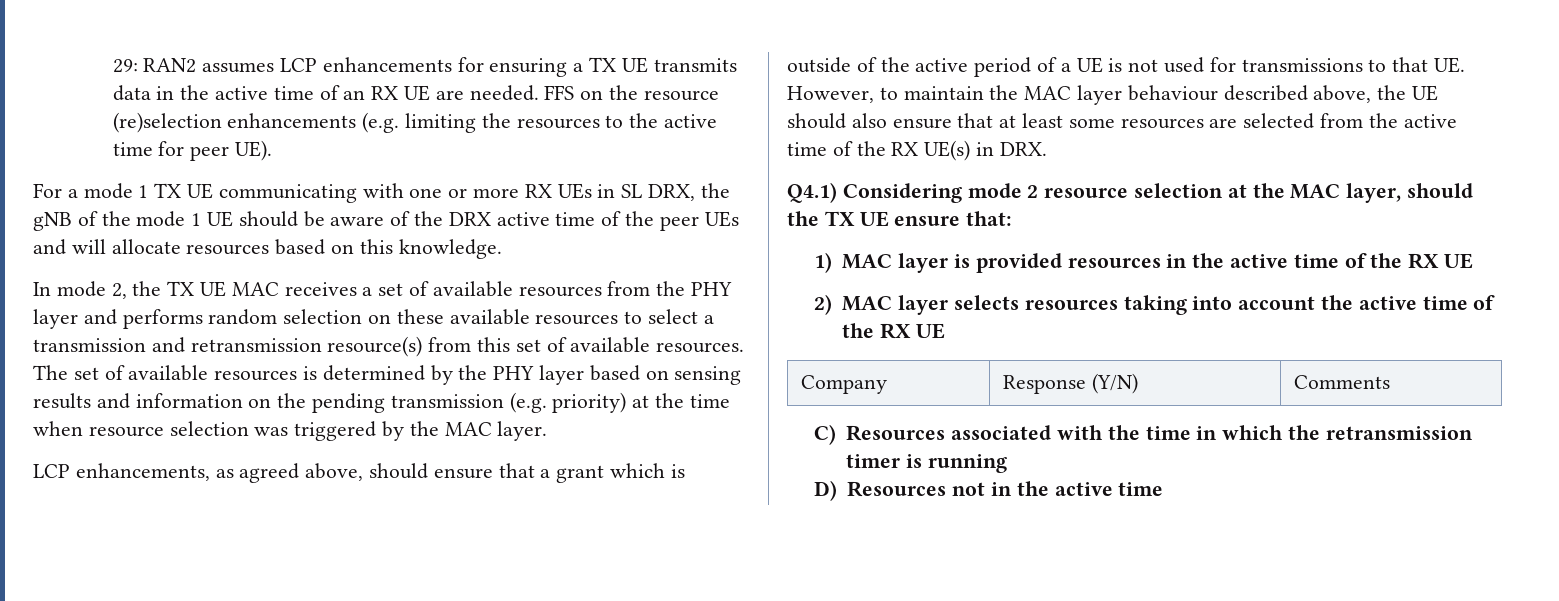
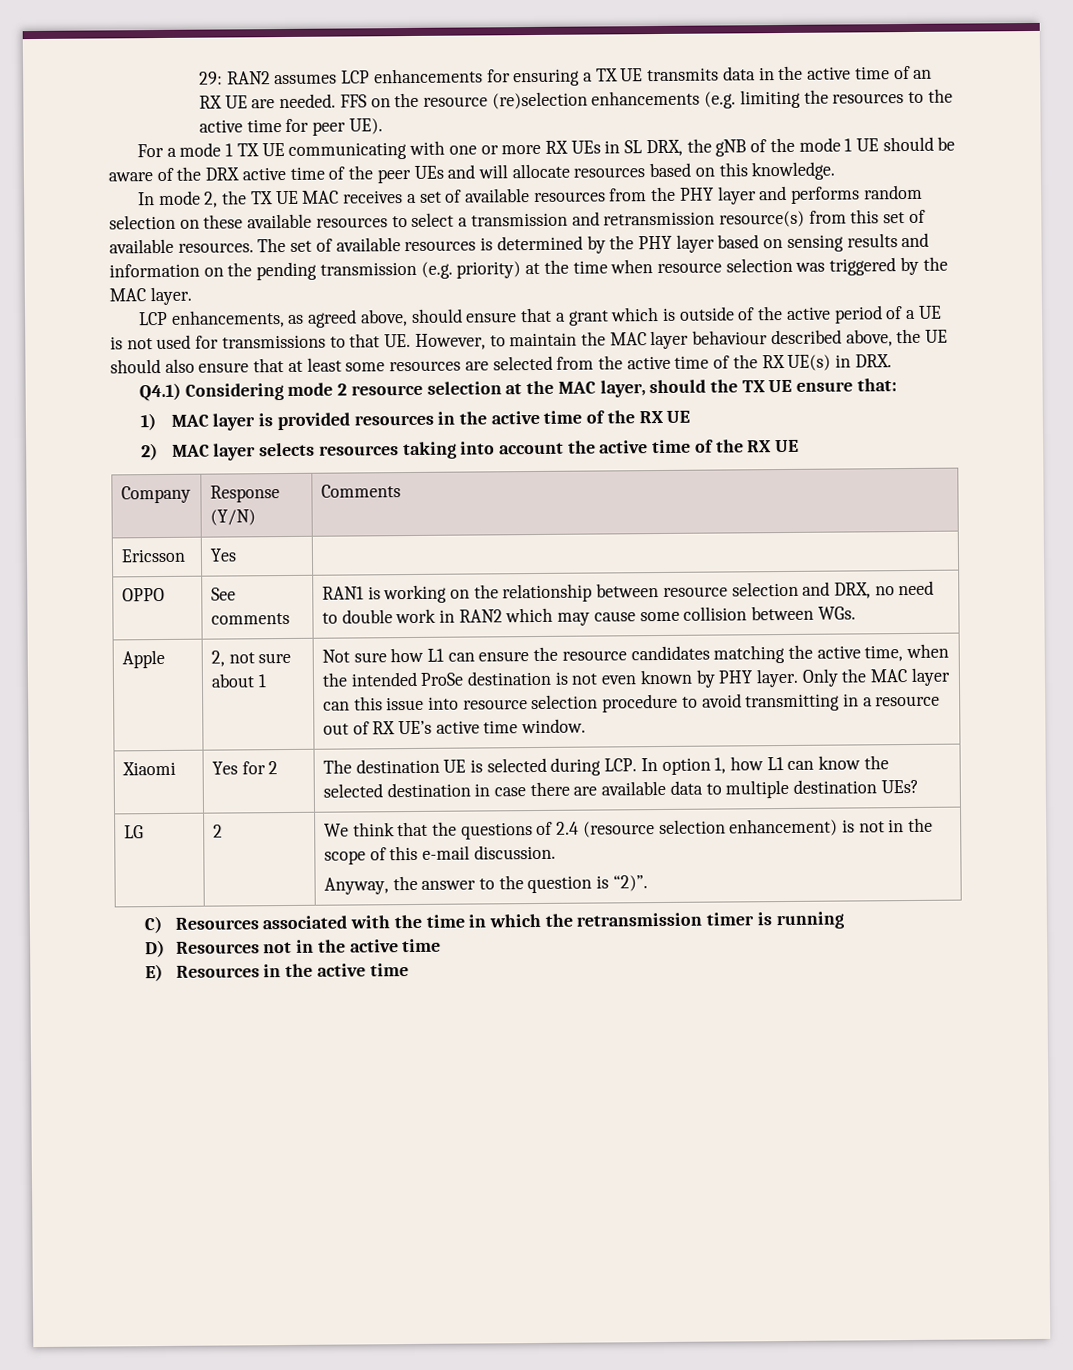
+ Ericsson | Yes |
+ OPPO | See comments | RAN1 is working on the relationship between resource selection and DRX, no need to double work in RAN2 which may cause some collision between WGs.
+ Apple | 2, not sure about 1 | Not sure how L1 can ensure the resource candidates matching the active time, when the intended ProSe destination is not even known by PHY layer. Only the MAC layer can this issue into resource selection procedure to avoid transmitting in a resource out of RX UE’s active time window.
+ Xiaomi | Yes for 2 | The destination UE is selected during LCP. In option 1, how L1 can know the selected destination in case there are available data to multiple destination UEs?
+ LG | 2 | We think that the questions of 2.4 (resource selection enhancement) is not in the scope of this e-mail discussion.
+ Anyway, the answer to the question is “2)”.
+ E) Resources in the active time

